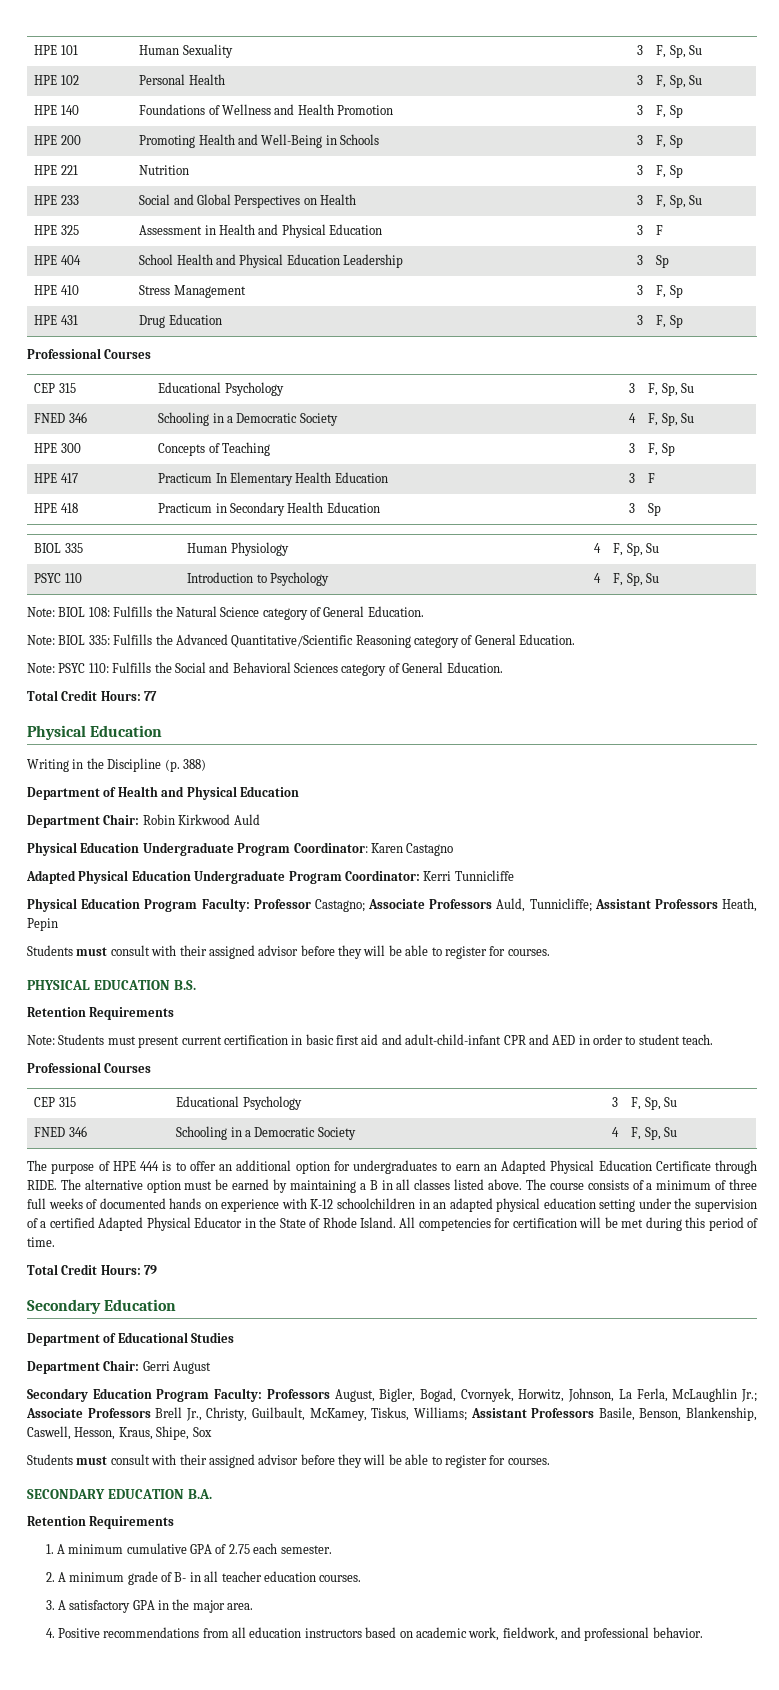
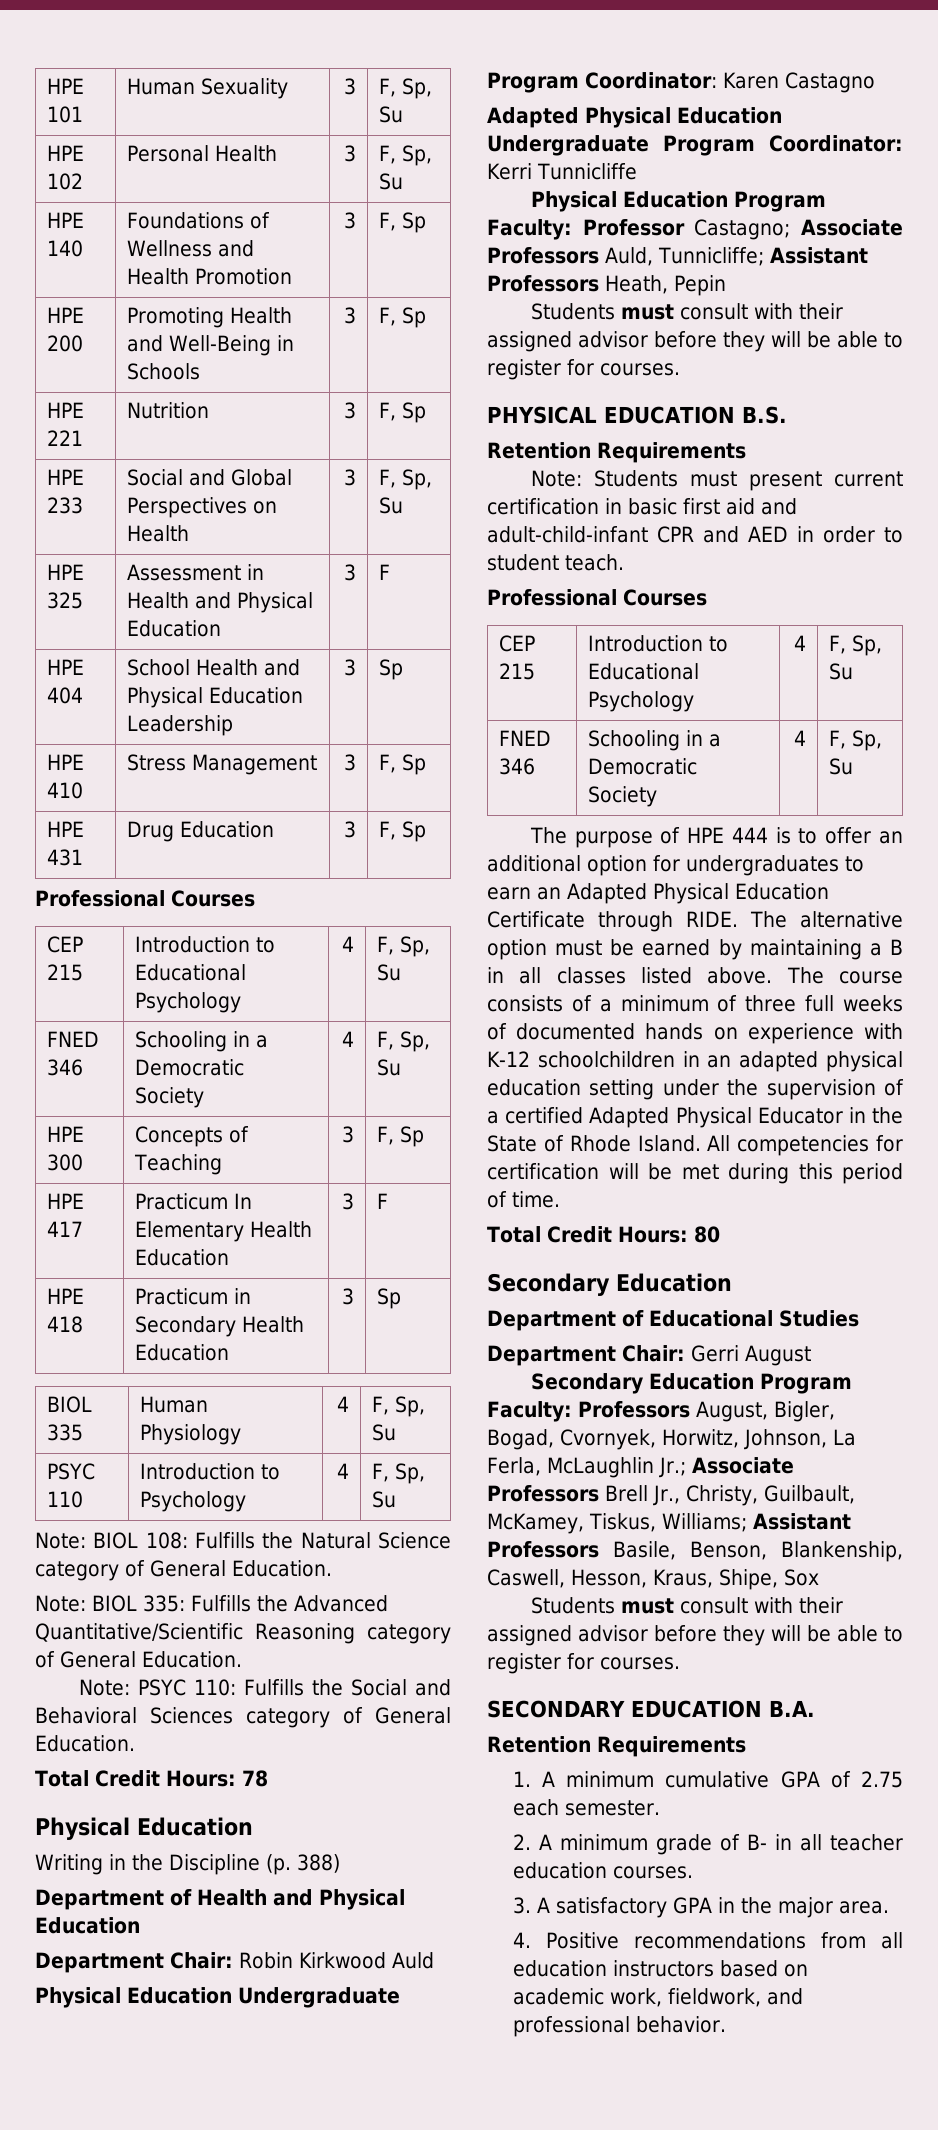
  HPE 431 | Drug Education | 3 | F, Sp
  Professional Courses
- CEP 315 | Educational Psychology | 3 | F, Sp, Su
+ CEP 215 | Introduction to Educational Psychology | 4 | F, Sp, Su
- Total Credit Hours: 77
+ Total Credit Hours: 78
  Note: Students must present current certification in basic first aid and adult-child-infant CPR and AED in order to student teach.
  Professional Courses
- CEP 315 | Educational Psychology | 3 | F, Sp, Su
+ CEP 215 | Introduction to Educational Psychology | 4 | F, Sp, Su
- Total Credit Hours: 79
+ Total Credit Hours: 80

